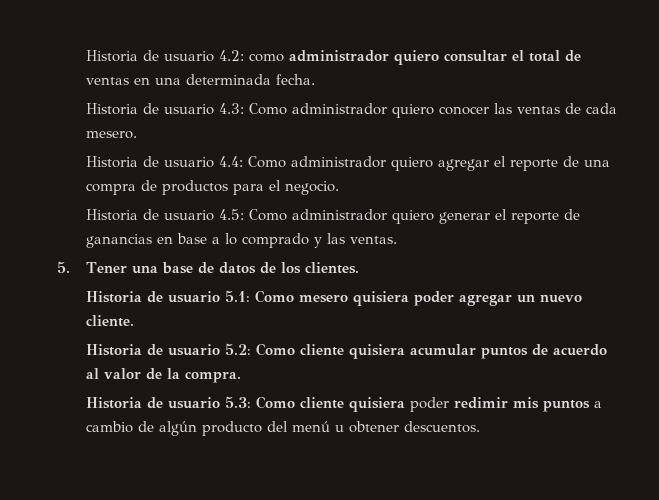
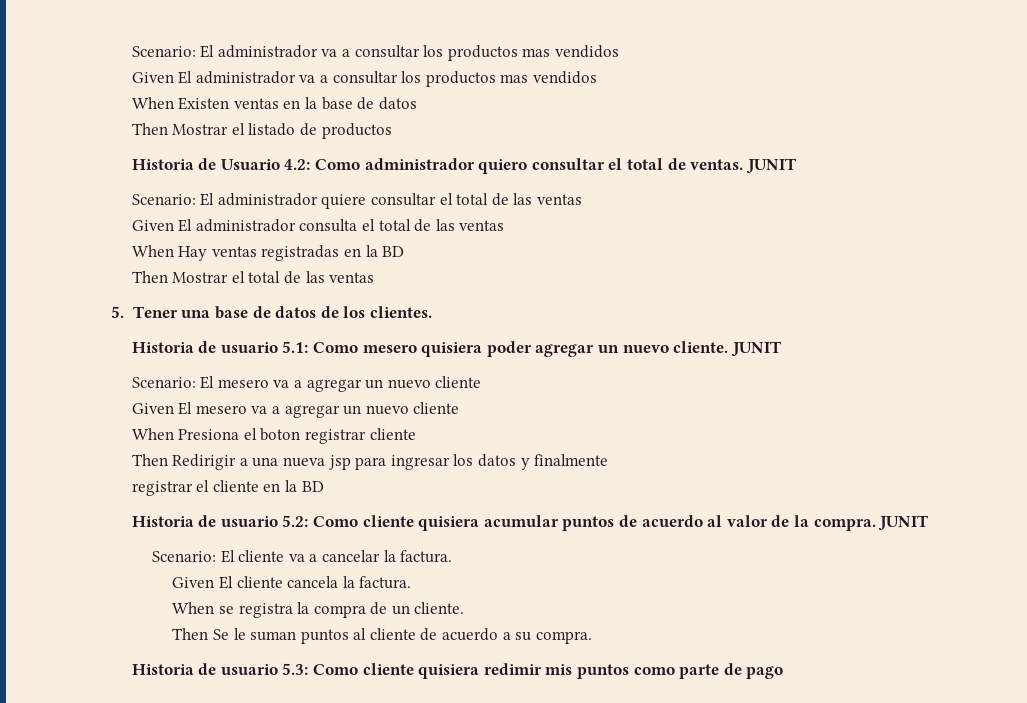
- Historia de usuario 4.2: como administrador quiero consultar el total de ventas en una determinada fecha.
- Historia de usuario 4.3: Como administrador quiero conocer las ventas de cada mesero.
- Historia de usuario 4.4: Como administrador quiero agregar el reporte de una compra de productos para el negocio.
- Historia de usuario 4.5: Como administrador quiero generar el reporte de ganancias en base a lo comprado y las ventas.
+ Scenario: El administrador va a consultar los productos mas vendidos
+ Given El administrador va a consultar los productos mas vendidos
+ When Existen ventas en la base de datos
+ Then Mostrar el listado de productos
+ Historia de Usuario 4.2: Como administrador quiero consultar el total de ventas. JUNIT
+ Scenario: El administrador quiere consultar el total de las ventas
+ Given El administrador consulta el total de las ventas
+ When Hay ventas registradas en la BD
+ Then Mostrar el total de las ventas
- Historia de usuario 5.1: Como mesero quisiera poder agregar un nuevo cliente.
+ Historia de usuario 5.1: Como mesero quisiera poder agregar un nuevo cliente. JUNIT
+ Scenario: El mesero va a agregar un nuevo cliente
+ Given El mesero va a agregar un nuevo cliente
+ When Presiona el boton registrar cliente
+ Then Redirigir a una nueva jsp para ingresar los datos y finalmente
+ registrar el cliente en la BD
- Historia de usuario 5.2: Como cliente quisiera acumular puntos de acuerdo al valor de la compra.
+ Historia de usuario 5.2: Como cliente quisiera acumular puntos de acuerdo al valor de la compra. JUNIT
+ Scenario: El cliente va a cancelar la factura.
+ Given El cliente cancela la factura.
+ When se registra la compra de un cliente.
+ Then Se le suman puntos al cliente de acuerdo a su compra.
- Historia de usuario 5.3: Como cliente quisiera poder redimir mis puntos a cambio de algún producto del menú u obtener descuentos.
+ Historia de usuario 5.3: Como cliente quisiera redimir mis puntos como parte de pago

